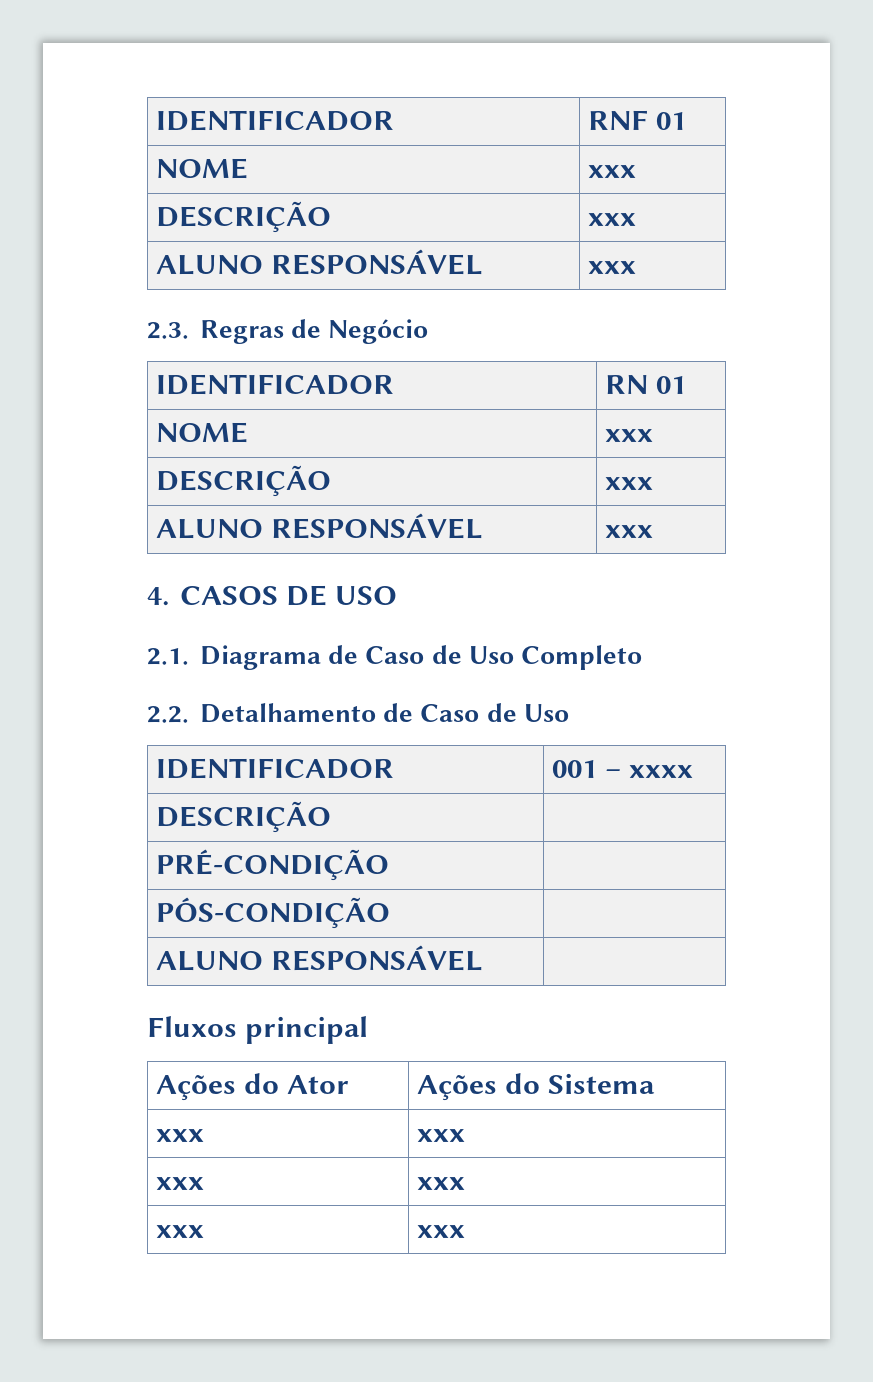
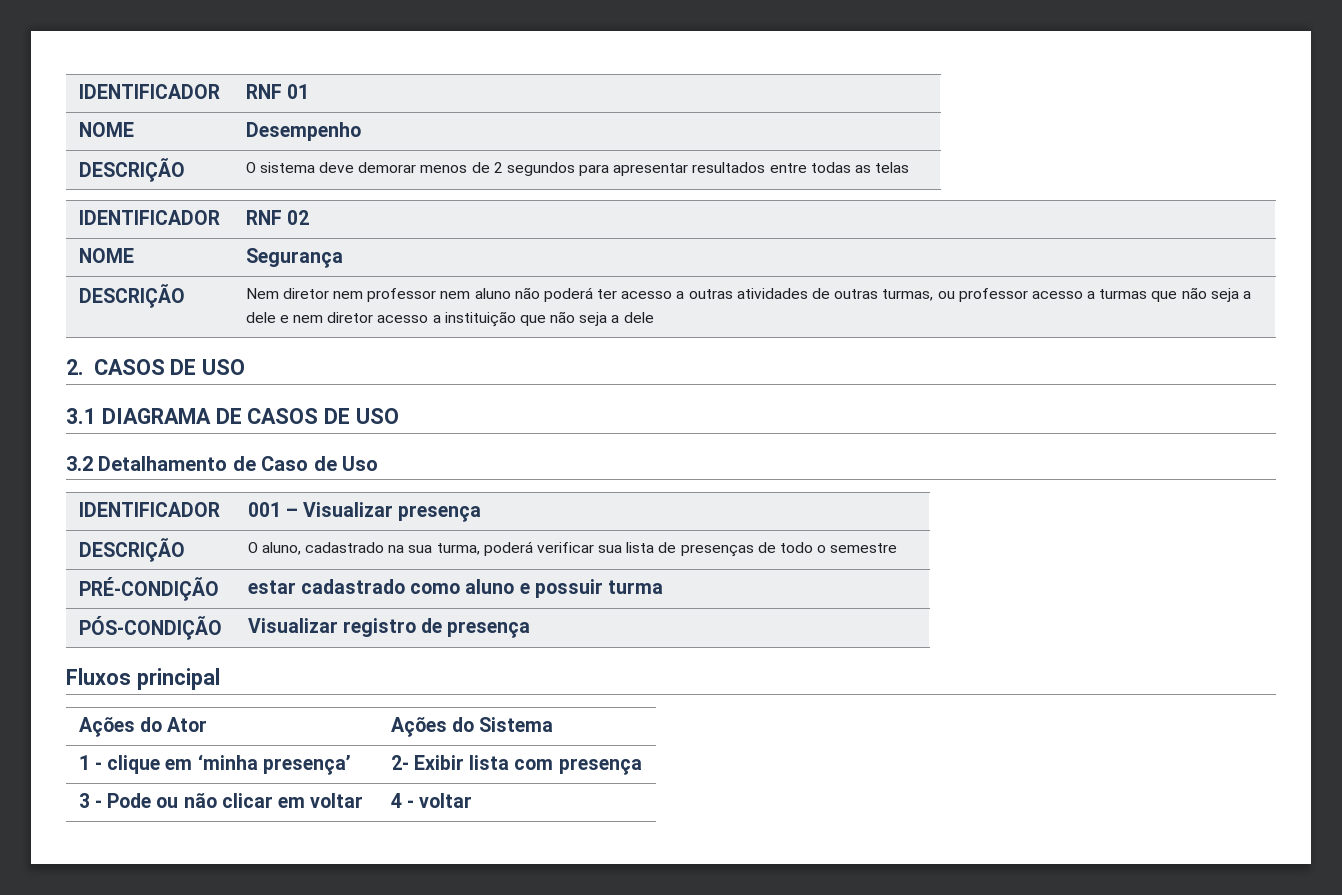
  IDENTIFICADOR | RNF 01
- NOME | xxx
- DESCRIÇÃO | xxx
- ALUNO RESPONSÁVEL | xxx
- 2.3. Regras de Negócio
- IDENTIFICADOR | RN 01
- NOME | xxx
- DESCRIÇÃO | xxx
- ALUNO RESPONSÁVEL | xxx
- 4. CASOS DE USO
- 2.1. Diagrama de Caso de Uso Completo
- 2.2. Detalhamento de Caso de Uso
+ NOME | Desempenho
+ DESCRIÇÃO | O sistema deve demorar menos de 2 segundos para apresentar resultados entre todas as telas
+ IDENTIFICADOR | RNF 02
+ NOME | Segurança
+ DESCRIÇÃO | Nem diretor nem professor nem aluno não poderá ter acesso a outras atividades de outras turmas, ou professor acesso a turmas que não seja a dele e nem diretor acesso a instituição que não seja a dele
+ 2. CASOS DE USO
+ 3.1 DIAGRAMA DE CASOS DE USO
+ 3.2 Detalhamento de Caso de Uso
- IDENTIFICADOR | 001 – xxxx
- DESCRIÇÃO |
- PRÉ-CONDIÇÃO |
- PÓS-CONDIÇÃO |
- ALUNO RESPONSÁVEL |
+ IDENTIFICADOR | 001 – Visualizar presença
+ DESCRIÇÃO | O aluno, cadastrado na sua turma, poderá verificar sua lista de presenças de todo o semestre
+ PRÉ-CONDIÇÃO | estar cadastrado como aluno e possuir turma
+ PÓS-CONDIÇÃO | Visualizar registro de presença
  Ações do Ator | Ações do Sistema
- xxx | xxx
- xxx | xxx
- xxx | xxx
+ 1 - clique em ‘minha presença’ | 2- Exibir lista com presença
+ 3 - Pode ou não clicar em voltar | 4 - voltar

